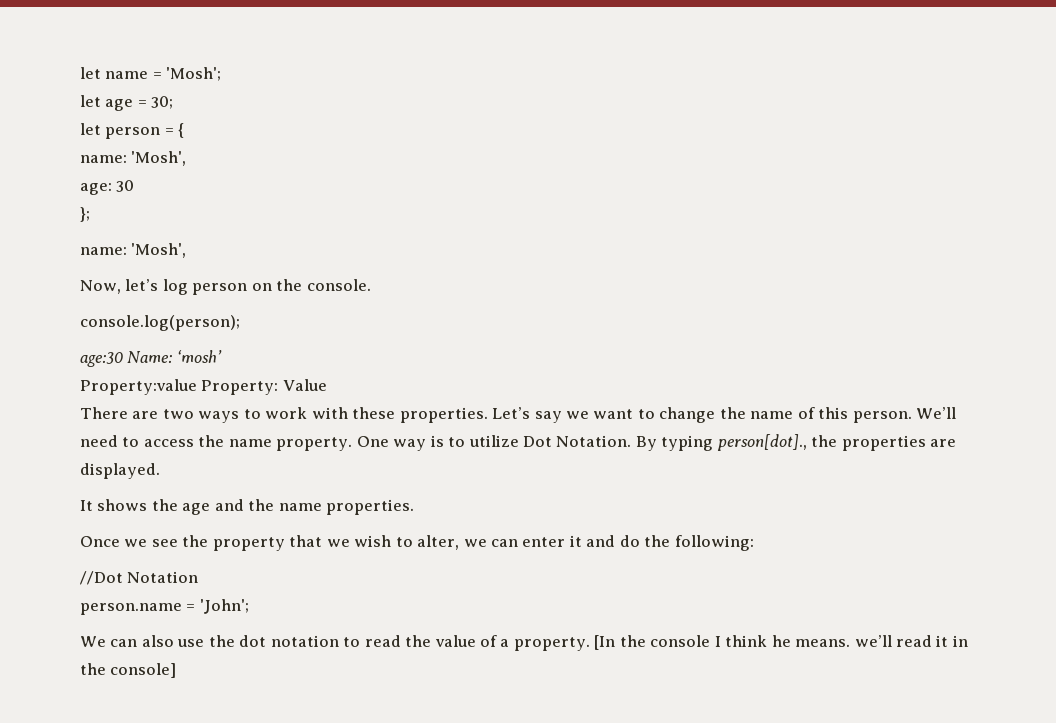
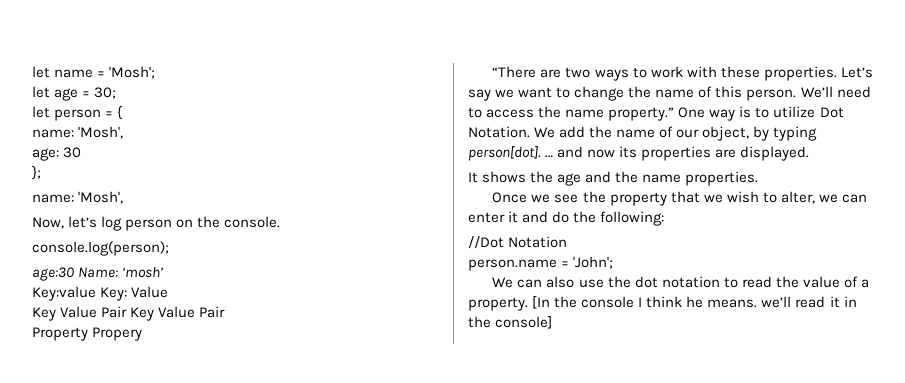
- Property:value Property: Value
+ Key:value Key: Value
- There are two ways to work with these properties.
+ Key Value Pair Key Value Pair
+ Property Propery
+ “There are two ways to work with these properties.
- We’ll need to access the name property.
+ We’ll need to access the name property.”
- By typing person[dot]., the properties are displayed.
+ We add the name of our object, by typing person[dot]. … and now its properties are displayed.

